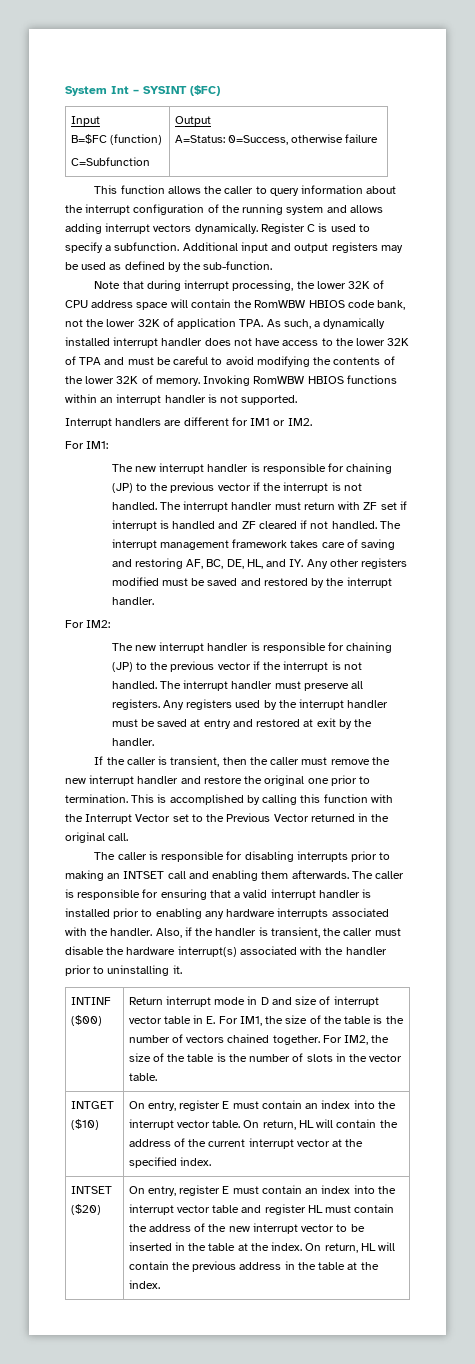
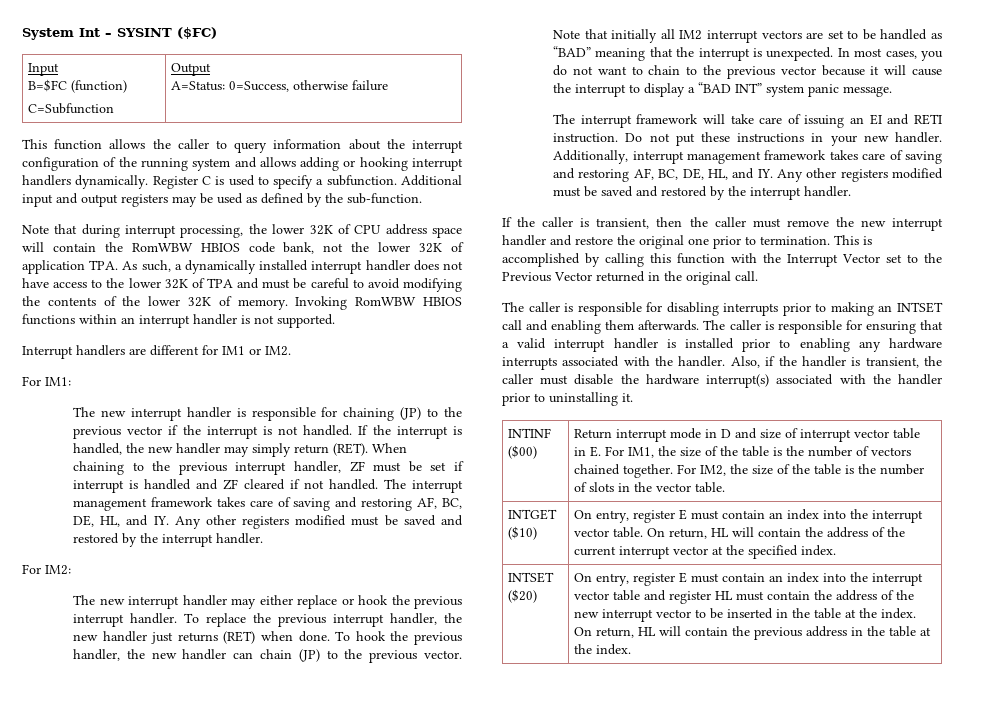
- This function allows the caller to query information about the interrupt configuration of the running system and allows adding interrupt vectors dynamically.
+ This function allows the caller to query information about the interrupt configuration of the running system and allows adding or hooking interrupt handlers dynamically.
- The interrupt handler must return with ZF set if interrupt is handled and ZF cleared if not handled.
+ If the interrupt is handled, the new handler may simply return (RET). When chaining to the previous interrupt handler, ZF must be set if interrupt is handled and ZF cleared if not handled.
- The new interrupt handler is responsible for chaining (JP) to the previous vector if the interrupt is not handled. The interrupt handler must preserve all registers. Any registers used by the interrupt handler must be saved at entry and restored at exit by the handler.
+ The new interrupt handler may either replace or hook the previous interrupt handler. To replace the previous interrupt handler, the new handler just returns (RET) when done. To hook the previous handler, the new handler can chain (JP) to the previous vector. Note that initially all IM2 interrupt vectors are set to be handled as “BAD” meaning that the interrupt is unexpected. In most cases, you do not want to chain to the previous vector because it will cause the interrupt to display a “BAD INT” system panic message.
+ The interrupt framework will take care of issuing an EI and RETI instruction. Do not put these instructions in your new handler. Additionally, interrupt management framework takes care of saving and restoring AF, BC, DE, HL, and IY. Any other registers modified must be saved and restored by the interrupt handler.

